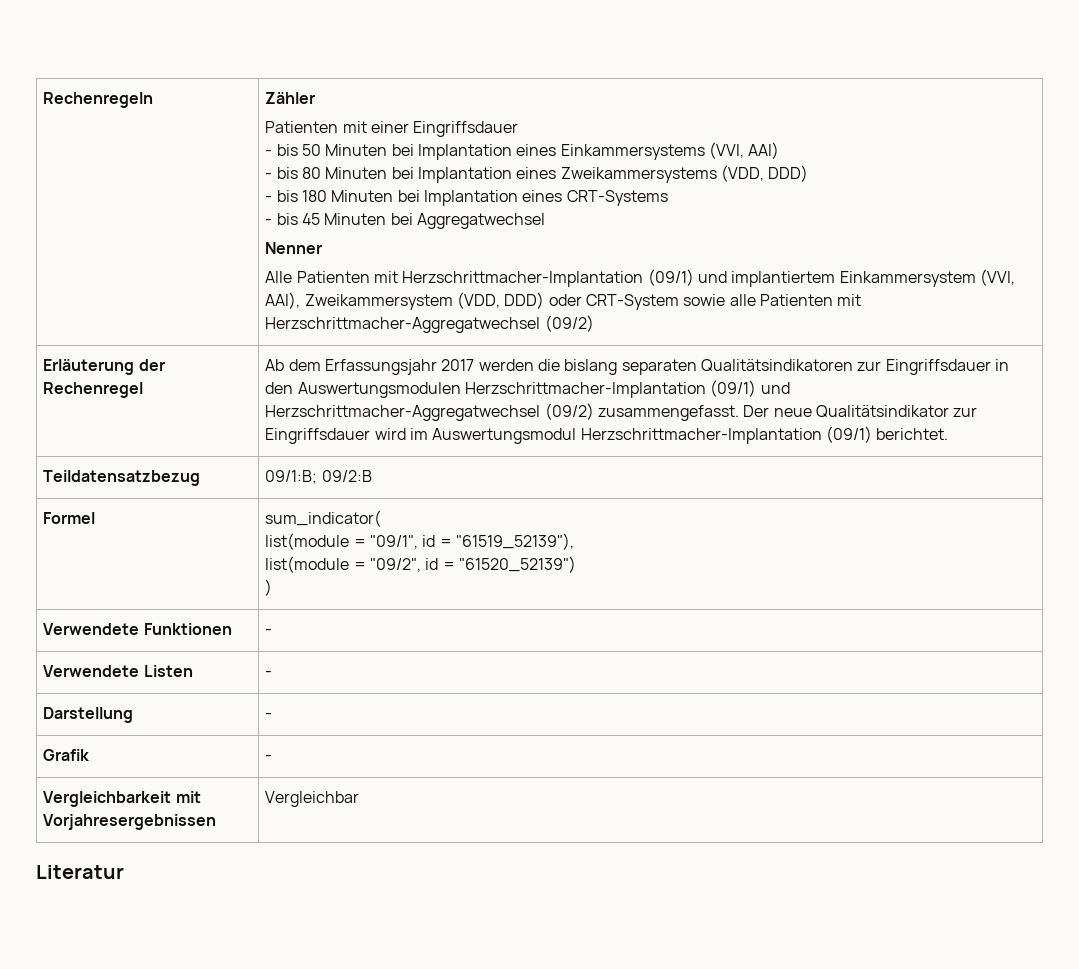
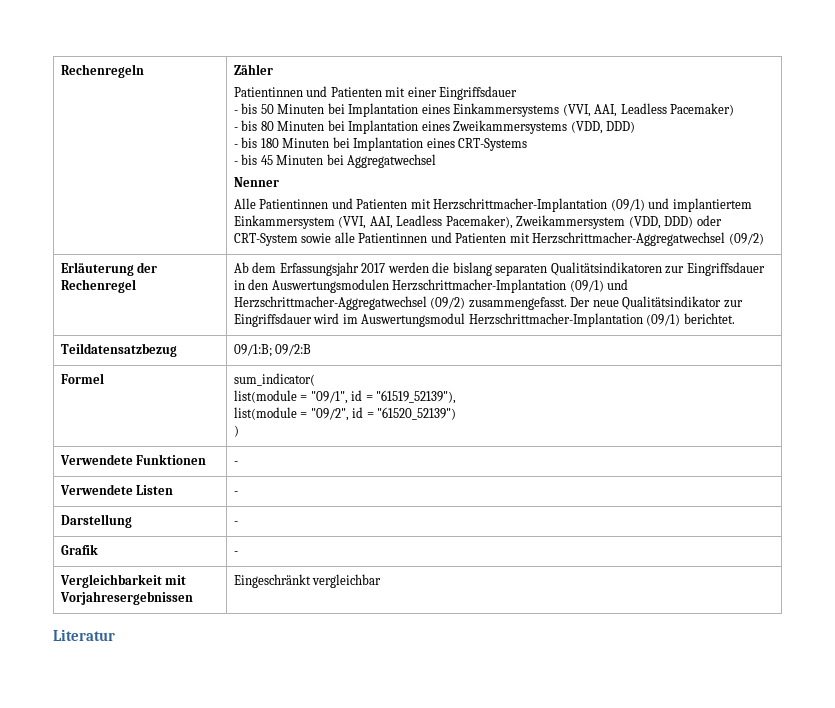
- Patienten mit einer Eingriffsdauer
+ Patientinnen und Patienten mit einer Eingriffsdauer
- - bis 50 Minuten bei Implantation eines Einkammersystems (VVI, AAI)
+ - bis 50 Minuten bei Implantation eines Einkammersystems (VVI, AAI, Leadless Pacemaker)
- Alle Patienten mit Herzschrittmacher-Implantation (09/1) und implantiertem Einkammersystem (VVI, AAI), Zweikammersystem (VDD, DDD) oder CRT-System sowie alle Patienten mit Herzschrittmacher-Aggregatwechsel (09/2)
+ Alle Patientinnen und Patienten mit Herzschrittmacher-Implantation (09/1) und implantiertem Einkammersystem (VVI, AAI, Leadless Pacemaker), Zweikammersystem (VDD, DDD) oder CRT-System sowie alle Patientinnen und Patienten mit Herzschrittmacher-Aggregatwechsel (09/2)
- Vergleichbarkeit mit Vorjahresergebnissen | Vergleichbar
+ Vergleichbarkeit mit Vorjahresergebnissen | Eingeschränkt vergleichbar

